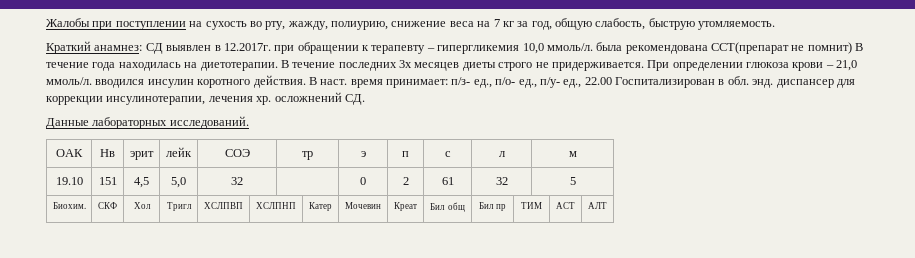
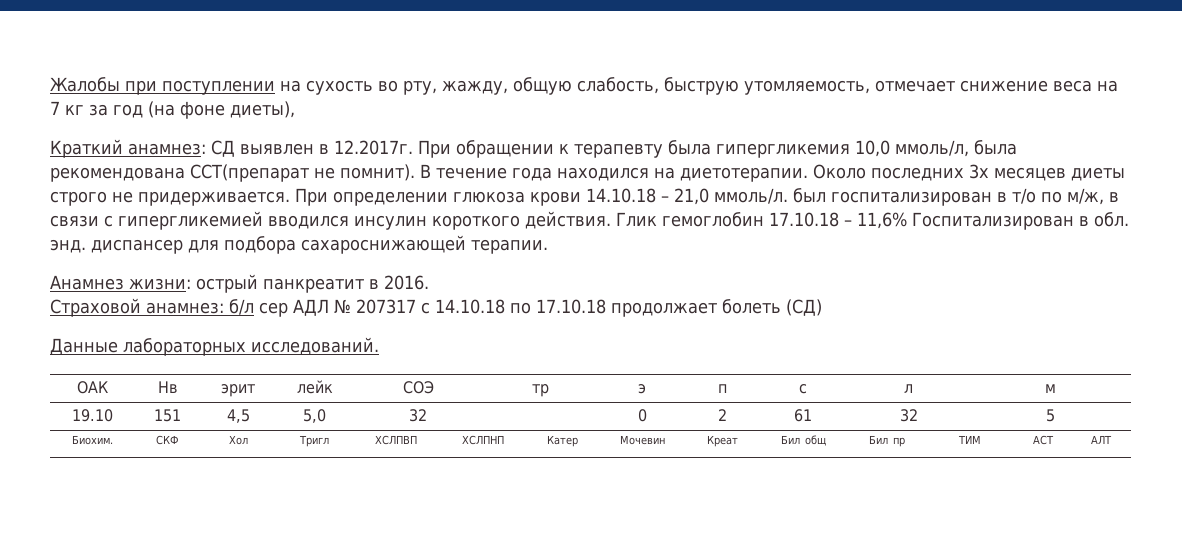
- Жалобы при поступлении на сухость во рту, жажду, полиурию, снижение веса на 7 кг за год, общую слабость, быструю утомляемость.
+ Жалобы при поступлении на сухость во рту, жажду, общую слабость, быструю утомляемость, отмечает снижение веса на 7 кг за год (на фоне диеты),
- Краткий анамнез: СД выявлен в 12.2017г. при обращении к терапевту – гипергликемия 10,0 ммоль/л. была рекомендована ССТ(препарат не помнит) В течение года находилась на диетотерапии.
+ Краткий анамнез: СД выявлен в 12.2017г. При обращении к терапевту была гипергликемия 10,0 ммоль/л, была рекомендована ССТ(препарат не помнит). В течение года находился на диетотерапии.
- В течение последних 3х месяцев диеты строго не придерживается.
+ Около последних 3х месяцев диеты строго не придерживается.
- При определении глюкоза крови – 21,0 ммоль/л. вводился инсулин коротного действия. В наст. время принимает: п/з- ед., п/о- ед., п/у- ед., 22.00 Госпитализирован в обл. энд. диспансер для коррекции инсулинотерапии, лечения хр. осложнений СД.
+ При определении глюкоза крови 14.10.18 – 21,0 ммоль/л. был госпитализирован в т/о по м/ж, в связи с гипергликемией вводился инсулин короткого действия. Глик гемоглобин 17.10.18 – 11,6% Госпитализирован в обл. энд. диспансер для подбора сахароснижающей терапии.
+ Анамнез жизни: острый панкреатит в 2016.
+ Страховой анамнез: б/л сер АДЛ № 207317 с 14.10.18 по 17.10.18 продолжает болеть (СД)

